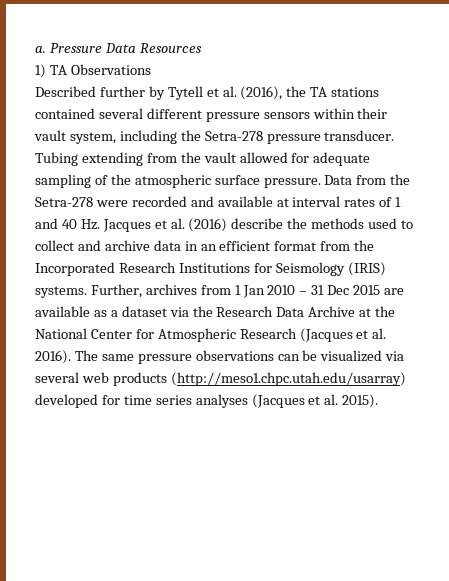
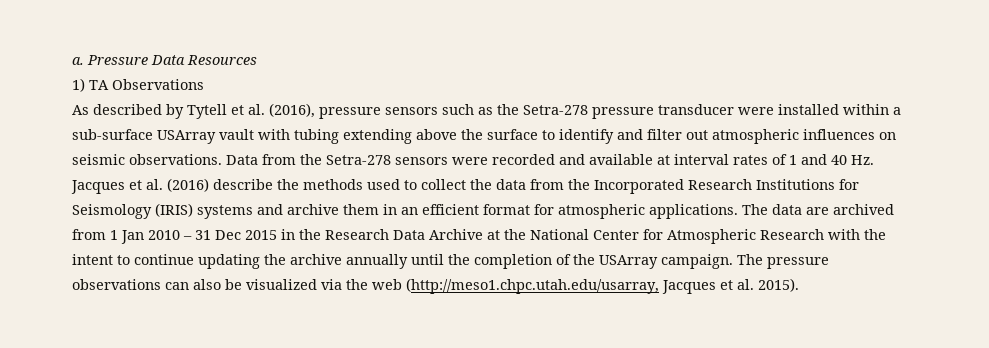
- Described further by Tytell et al. (2016), the TA stations contained several different pressure sensors within their vault system, including the Setra-278 pressure transducer. Tubing extending from the vault allowed for adequate sampling of the atmospheric surface pressure.
+ As described by Tytell et al. (2016), pressure sensors such as the Setra-278 pressure transducer were installed within a sub-surface USArray vault with tubing extending above the surface to identify and filter out atmospheric influences on seismic observations.
- Data from the Setra-278 were recorded and available at interval rates of 1 and 40 Hz. Jacques et al. (2016) describe the methods used to collect and archive data in an efficient format from the Incorporated Research Institutions for Seismology (IRIS) systems. Further, archives from 1 Jan 2010 – 31 Dec 2015 are available as a dataset via the Research Data Archive at the National Center for Atmospheric Research (Jacques et al. 2016). The same pressure observations can be visualized via several web products (http://meso1.chpc.utah.edu/usarray) developed for time series analyses (Jacques et al. 2015).
+ Data from the Setra-278 sensors were recorded and available at interval rates of 1 and 40 Hz. Jacques et al. (2016) describe the methods used to collect the data from the Incorporated Research Institutions for Seismology (IRIS) systems and archive them in an efficient format for atmospheric applications. The data are archived from 1 Jan 2010 – 31 Dec 2015 in the Research Data Archive at the National Center for Atmospheric Research with the intent to continue updating the archive annually until the completion of the USArray campaign. The pressure observations can also be visualized via the web (http://meso1.chpc.utah.edu/usarray, Jacques et al. 2015).

